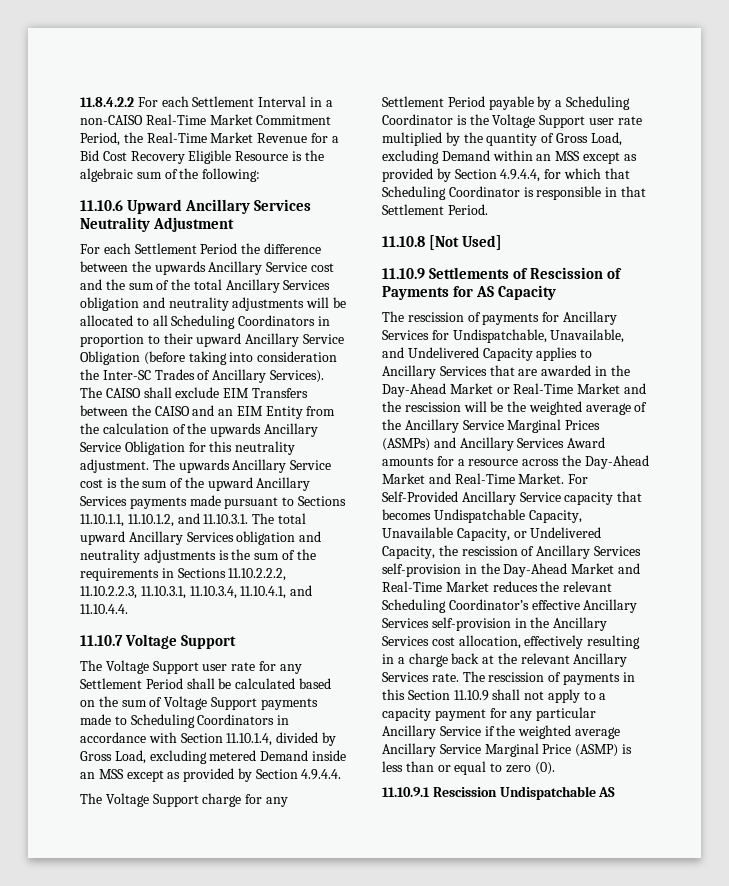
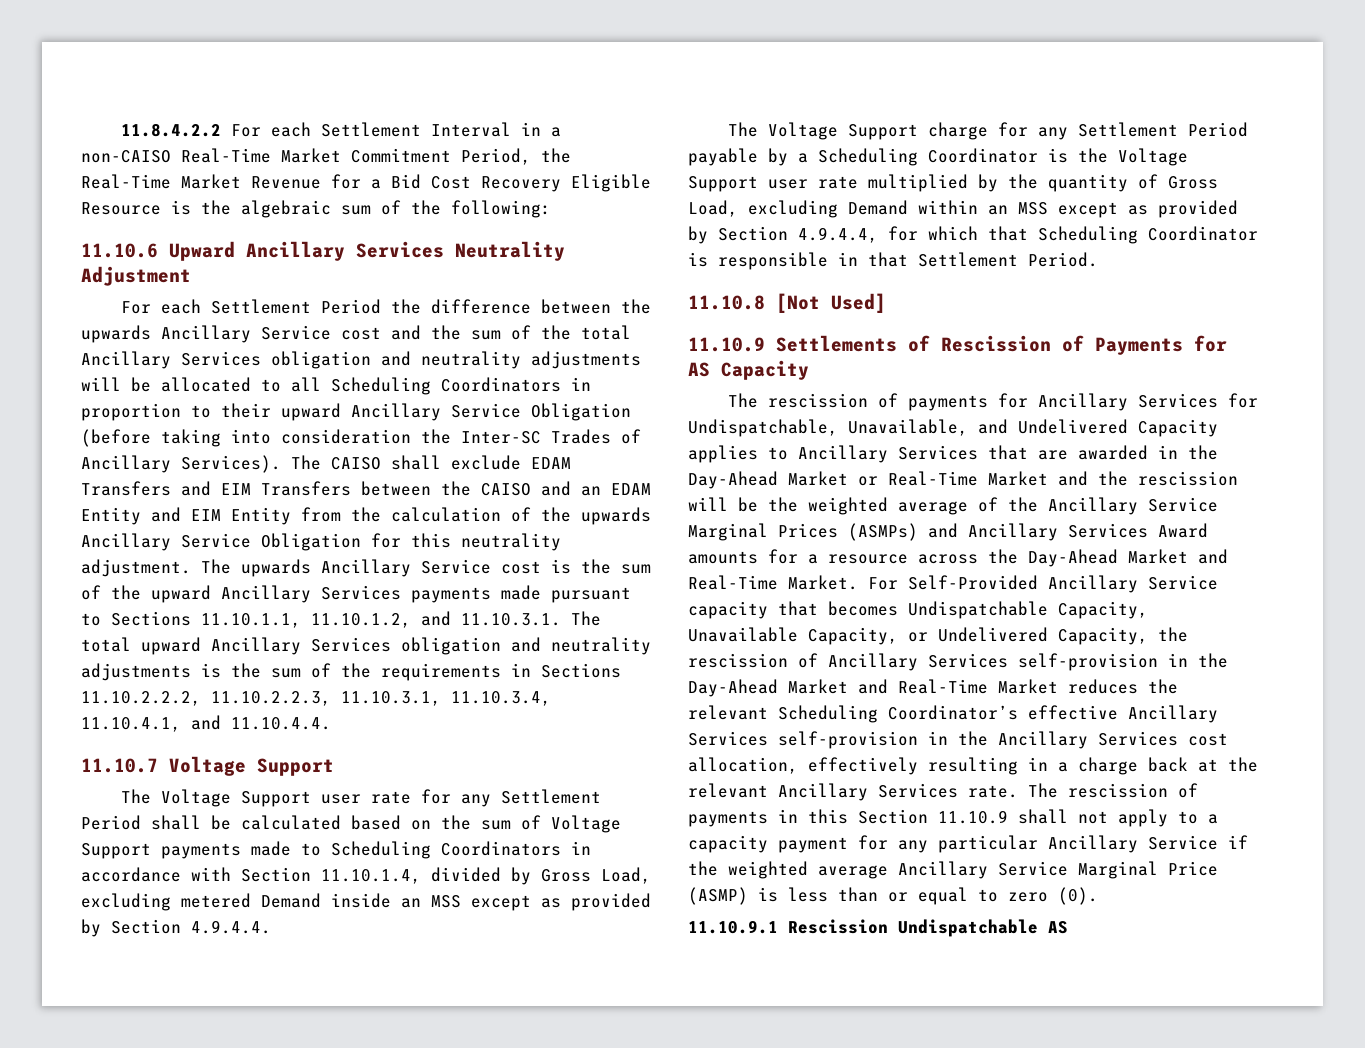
- The CAISO shall exclude EIM Transfers between the CAISO and an EIM Entity from the calculation of the upwards Ancillary Service Obligation for this neutrality adjustment.
+ The CAISO shall exclude EDAM Transfers and EIM Transfers between the CAISO and an EDAM Entity and EIM Entity from the calculation of the upwards Ancillary Service Obligation for this neutrality adjustment.

